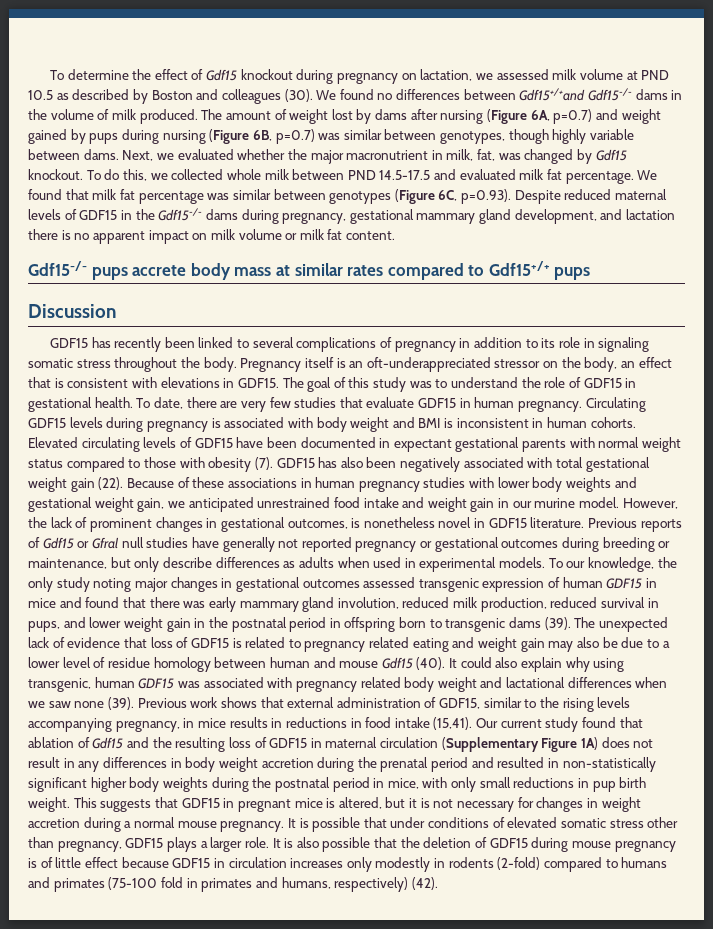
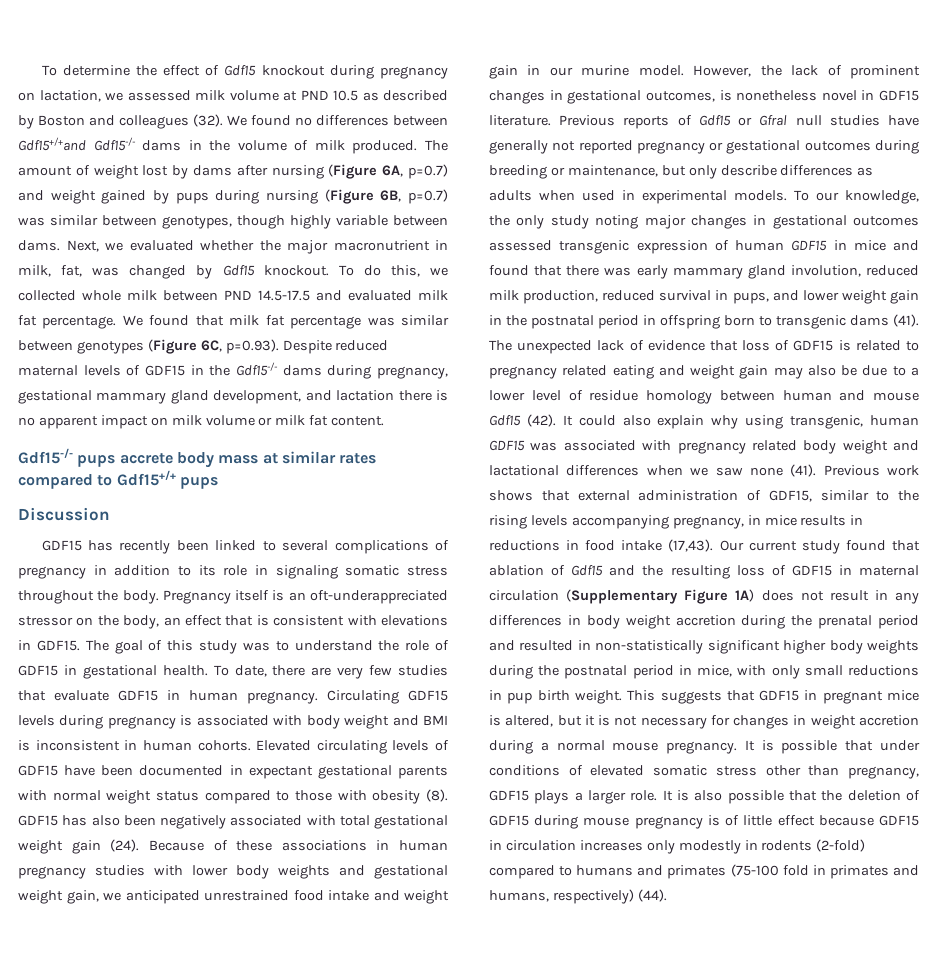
- To determine the effect of Gdf15 knockout during pregnancy on lactation, we assessed milk volume at PND 10.5 as described by Boston and colleagues (30).
+ To determine the effect of Gdf15 knockout during pregnancy on lactation, we assessed milk volume at PND 10.5 as described by Boston and colleagues (32).
- Elevated circulating levels of GDF15 have been documented in expectant gestational parents with normal weight status compared to those with obesity (7).
+ Elevated circulating levels of GDF15 have been documented in expectant gestational parents with normal weight status compared to those with obesity (8).
- GDF15 has also been negatively associated with total gestational weight gain (22).
+ GDF15 has also been negatively associated with total gestational weight gain (24).
- To our knowledge, the only study noting major changes in gestational outcomes assessed transgenic expression of human GDF15 in mice and found that there was early mammary gland involution, reduced milk production, reduced survival in pups, and lower weight gain in the postnatal period in offspring born to transgenic dams (39).
+ To our knowledge, the only study noting major changes in gestational outcomes assessed transgenic expression of human GDF15 in mice and found that there was early mammary gland involution, reduced milk production, reduced survival in pups, and lower weight gain in the postnatal period in offspring born to transgenic dams (41).
- The unexpected lack of evidence that loss of GDF15 is related to pregnancy related eating and weight gain may also be due to a lower level of residue homology between human and mouse Gdf15 (40).
+ The unexpected lack of evidence that loss of GDF15 is related to pregnancy related eating and weight gain may also be due to a lower level of residue homology between human and mouse Gdf15 (42).
- It could also explain why using transgenic, human GDF15 was associated with pregnancy related body weight and lactational differences when we saw none (39).
+ It could also explain why using transgenic, human GDF15 was associated with pregnancy related body weight and lactational differences when we saw none (41).
- Previous work shows that external administration of GDF15, similar to the rising levels accompanying pregnancy, in mice results in reductions in food intake (15,41).
+ Previous work shows that external administration of GDF15, similar to the rising levels accompanying pregnancy, in mice results in reductions in food intake (17,43).
- It is also possible that the deletion of GDF15 during mouse pregnancy is of little effect because GDF15 in circulation increases only modestly in rodents (2-fold) compared to humans and primates (75-100 fold in primates and humans, respectively) (42).
+ It is also possible that the deletion of GDF15 during mouse pregnancy is of little effect because GDF15 in circulation increases only modestly in rodents (2-fold) compared to humans and primates (75-100 fold in primates and humans, respectively) (44).

